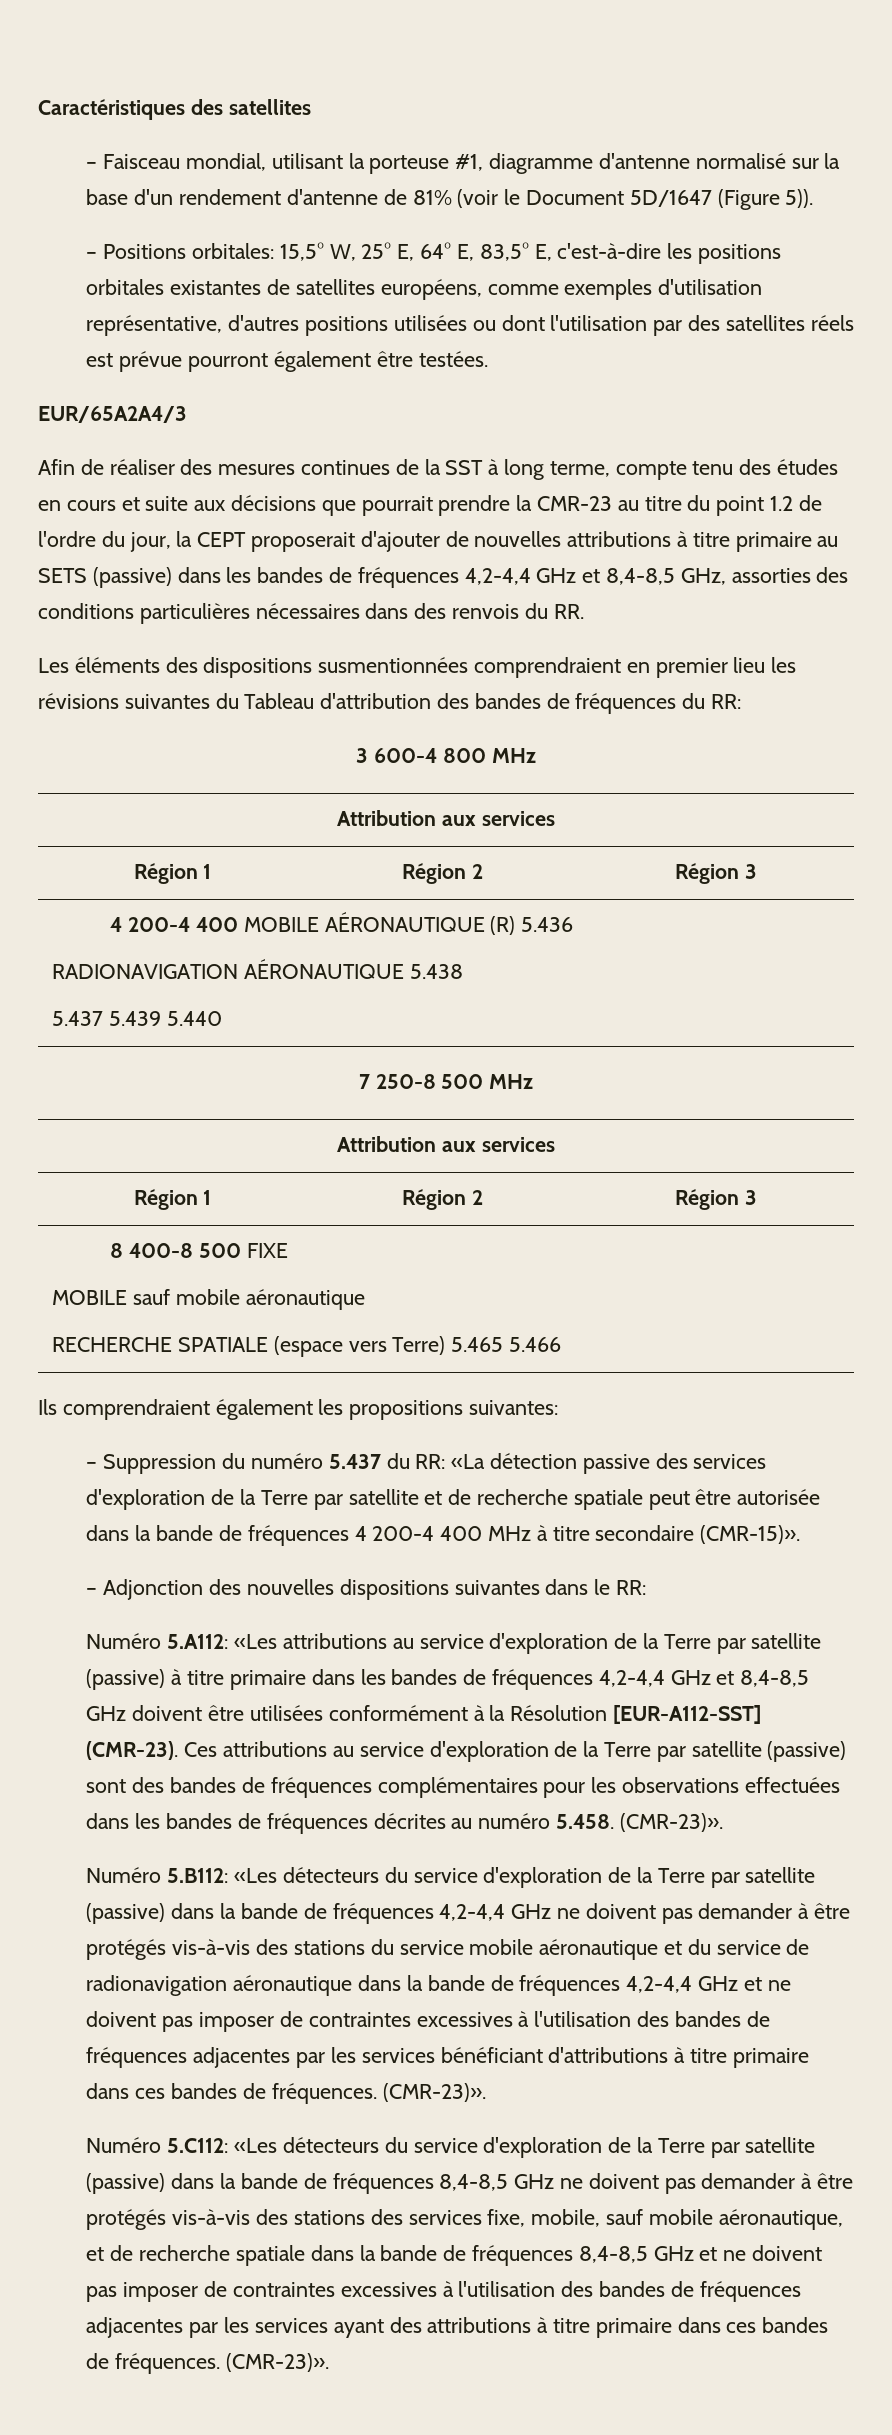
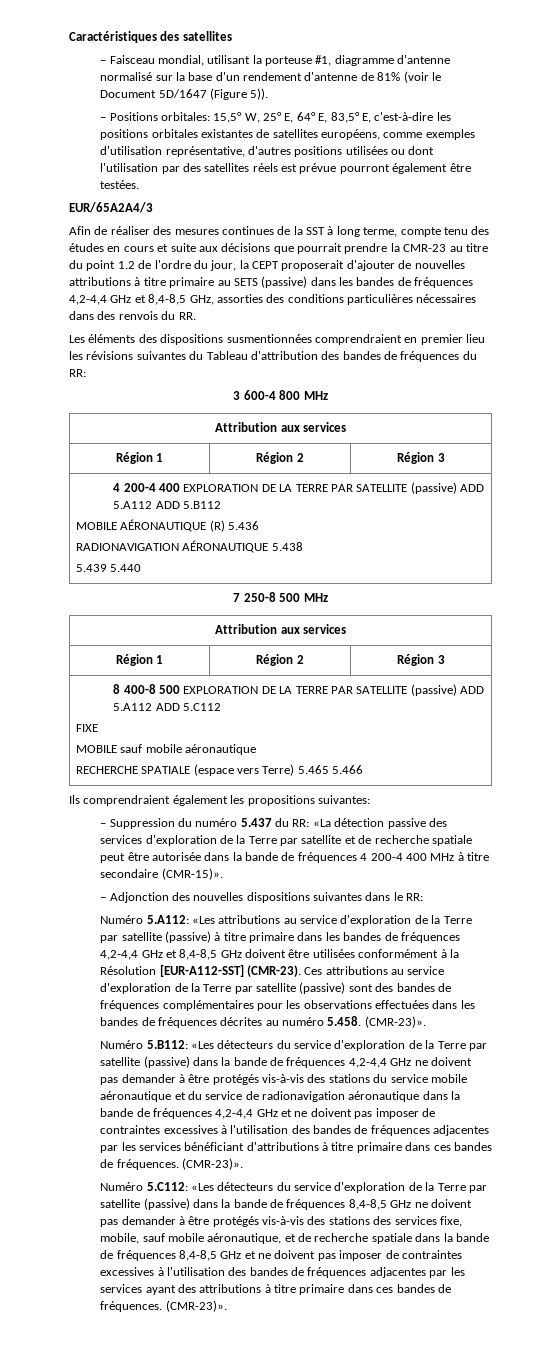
- 4 200-4 400 MOBILE AÉRONAUTIQUE (R) 5.436
+ 4 200-4 400 EXPLORATION DE LA TERRE PAR SATELLITE (passive) ADD 5.A112 ADD 5.B112
+ MOBILE AÉRONAUTIQUE (R) 5.436
  RADIONAVIGATION AÉRONAUTIQUE 5.438
- 5.437 5.439 5.440
+ 5.439 5.440
- 8 400-8 500 FIXE
+ 8 400-8 500 EXPLORATION DE LA TERRE PAR SATELLITE (passive) ADD 5.A112 ADD 5.C112
+ FIXE

